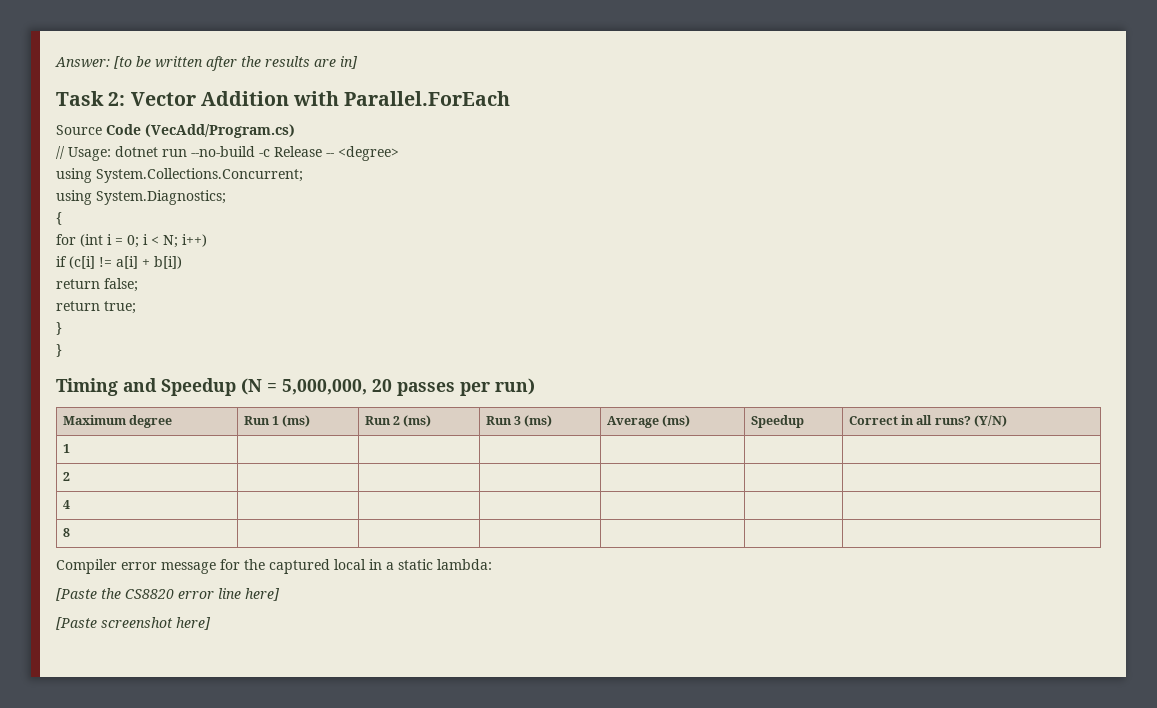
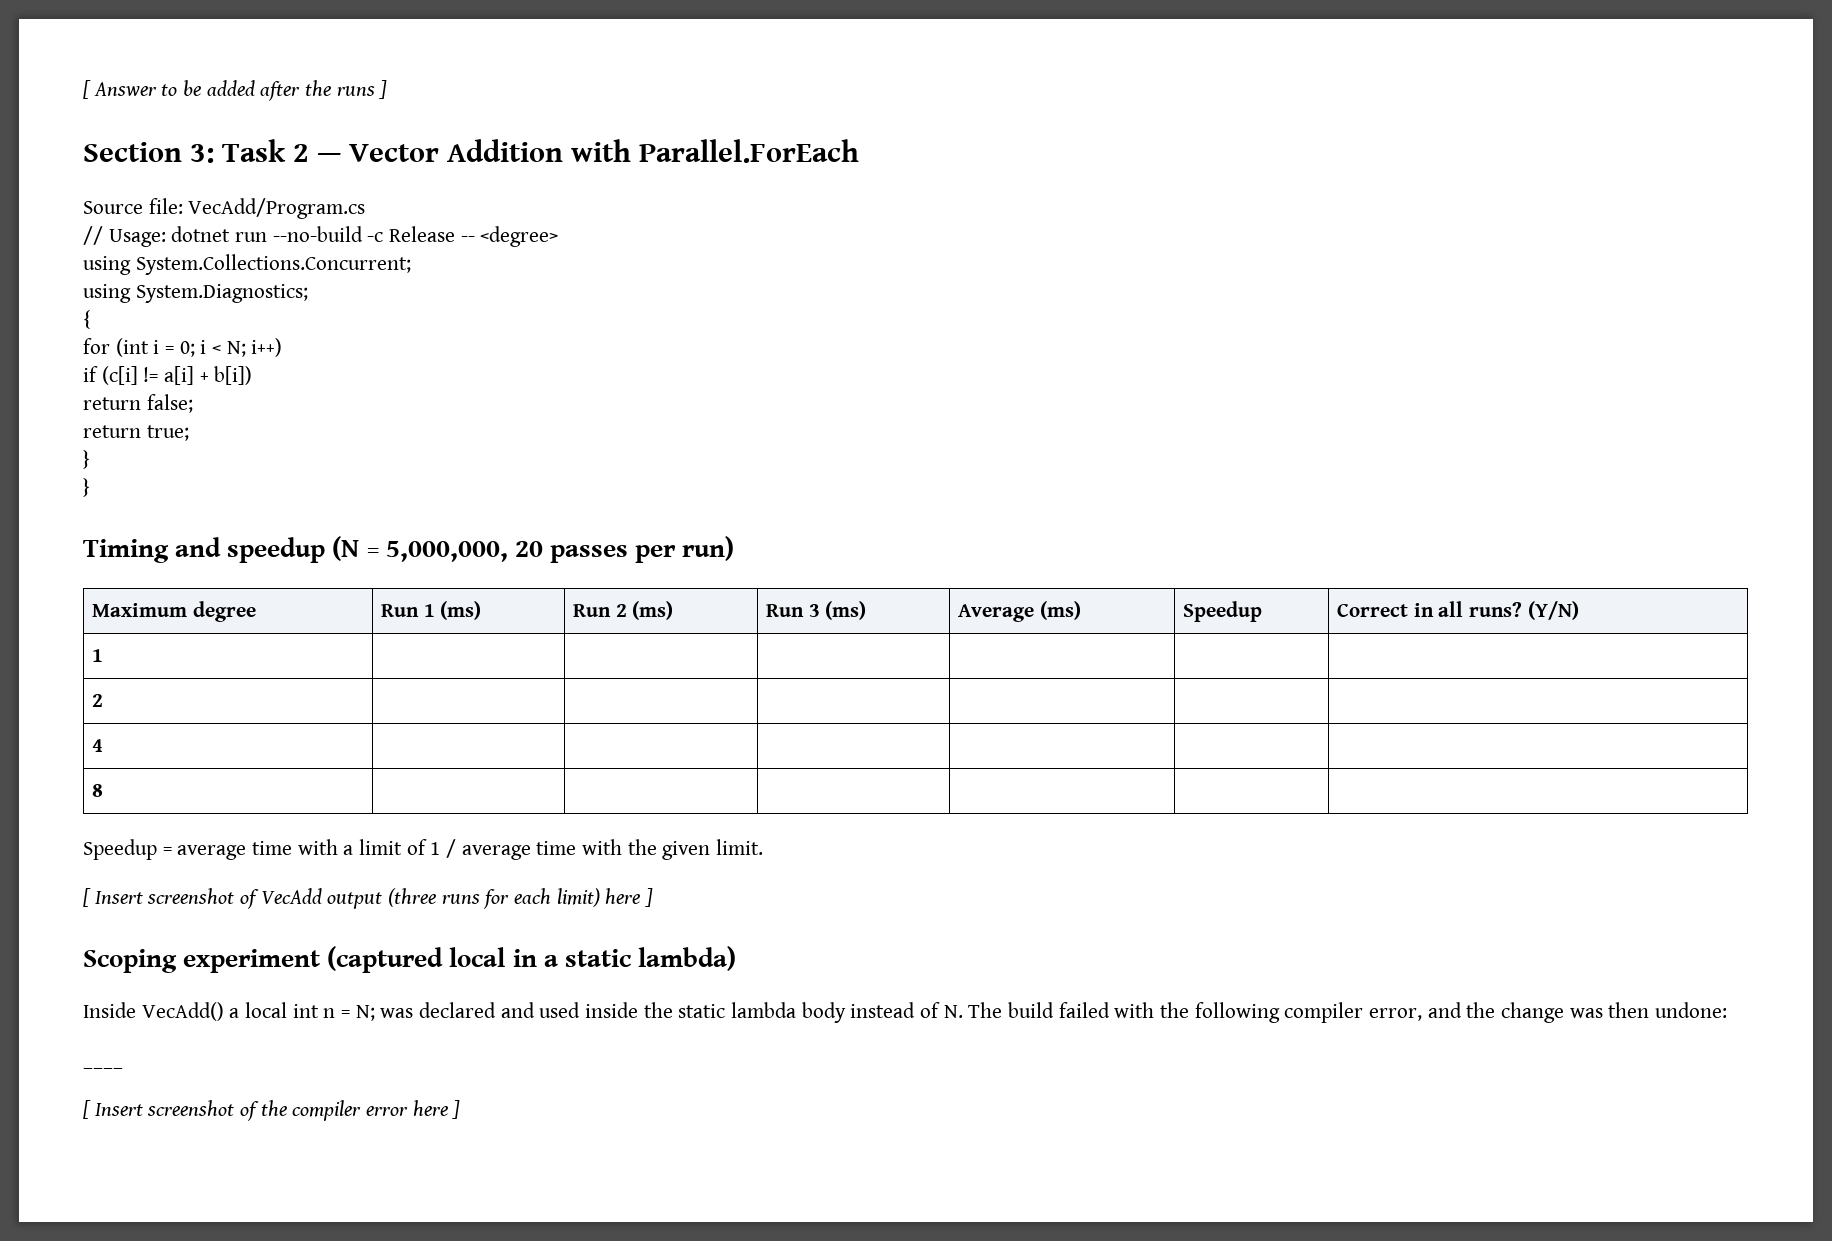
- Answer: [to be written after the results are in]
- Task 2: Vector Addition with Parallel.ForEach
+ [ Answer to be added after the runs ]
+ Section 3: Task 2 — Vector Addition with Parallel.ForEach
- Source Code (VecAdd/Program.cs)
+ Source file: VecAdd/Program.cs
- Timing and Speedup (N = 5,000,000, 20 passes per run)
+ Timing and speedup (N = 5,000,000, 20 passes per run)
- Compiler error message for the captured local in a static lambda:
- [Paste the CS8820 error line here]
- [Paste screenshot here]
+ Speedup = average time with a limit of 1 / average time with the given limit.
+ [ Insert screenshot of VecAdd output (three runs for each limit) here ]
+ Scoping experiment (captured local in a static lambda)
+ Inside VecAdd() a local int n = N; was declared and used inside the static lambda body instead of N. The build failed with the following compiler error, and the change was then undone:
+ ____
+ [ Insert screenshot of the compiler error here ]

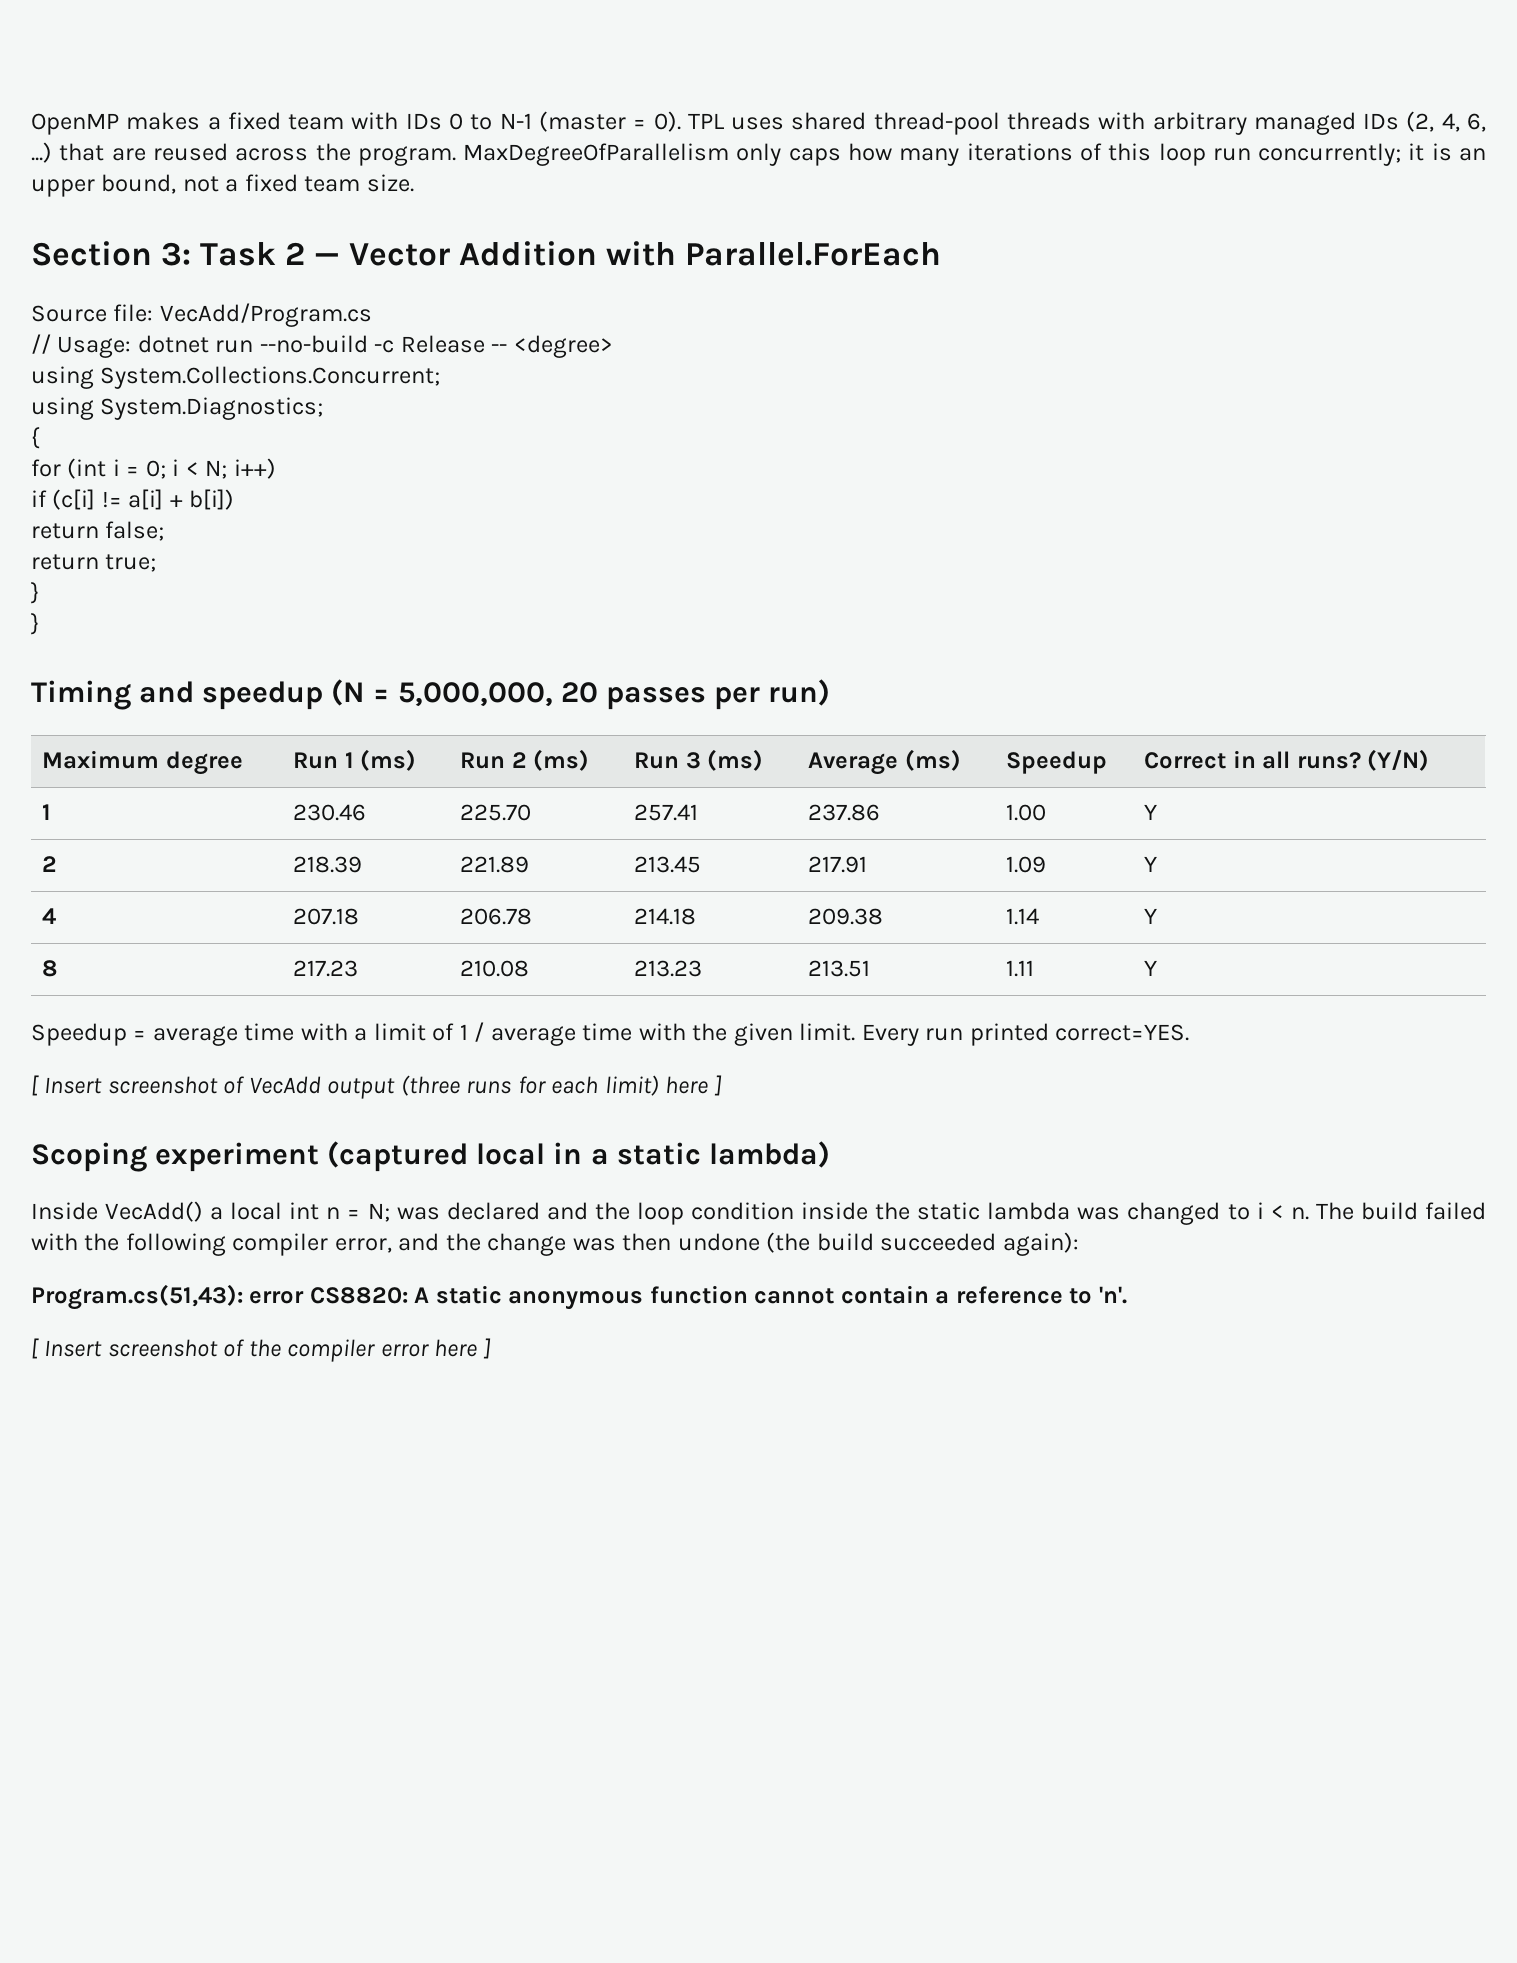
- [ Answer to be added after the runs ]
+ OpenMP makes a fixed team with IDs 0 to N-1 (master = 0). TPL uses shared thread-pool threads with arbitrary managed IDs (2, 4, 6, ...) that are reused across the program. MaxDegreeOfParallelism only caps how many iterations of this loop run concurrently; it is an upper bound, not a fixed team size.
- 1 | | | | | |
- 2 | | | | | |
- 4 | | | | | |
- 8 | | | | | |
+ 1 | 230.46 | 225.70 | 257.41 | 237.86 | 1.00 | Y
+ 2 | 218.39 | 221.89 | 213.45 | 217.91 | 1.09 | Y
+ 4 | 207.18 | 206.78 | 214.18 | 209.38 | 1.14 | Y
+ 8 | 217.23 | 210.08 | 213.23 | 213.51 | 1.11 | Y
+ Every run printed correct=YES.
- Inside VecAdd() a local int n = N; was declared and used inside the static lambda body instead of N. The build failed with the following compiler error, and the change was then undone:
- ____
+ Inside VecAdd() a local int n = N; was declared and the loop condition inside the static lambda was changed to i < n. The build failed with the following compiler error, and the change was then undone (the build succeeded again):
+ Program.cs(51,43): error CS8820: A static anonymous function cannot contain a reference to 'n'.

